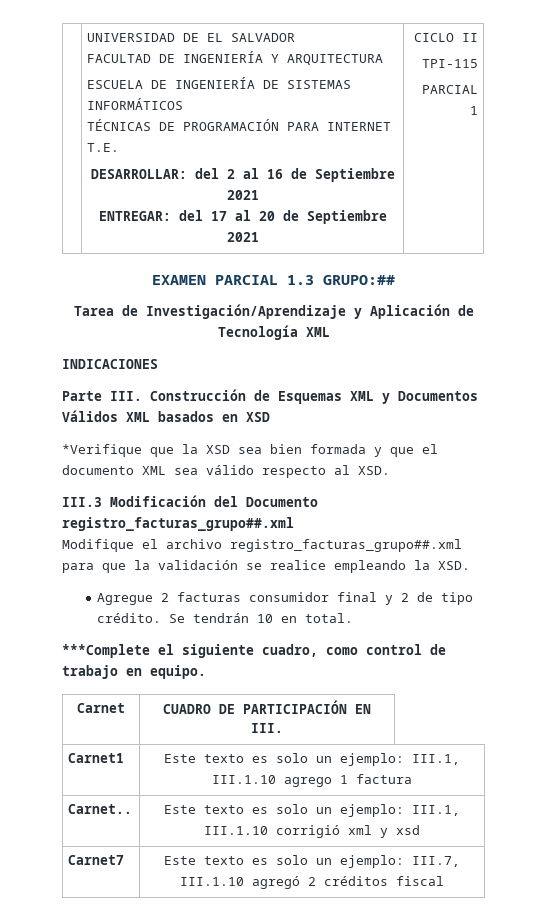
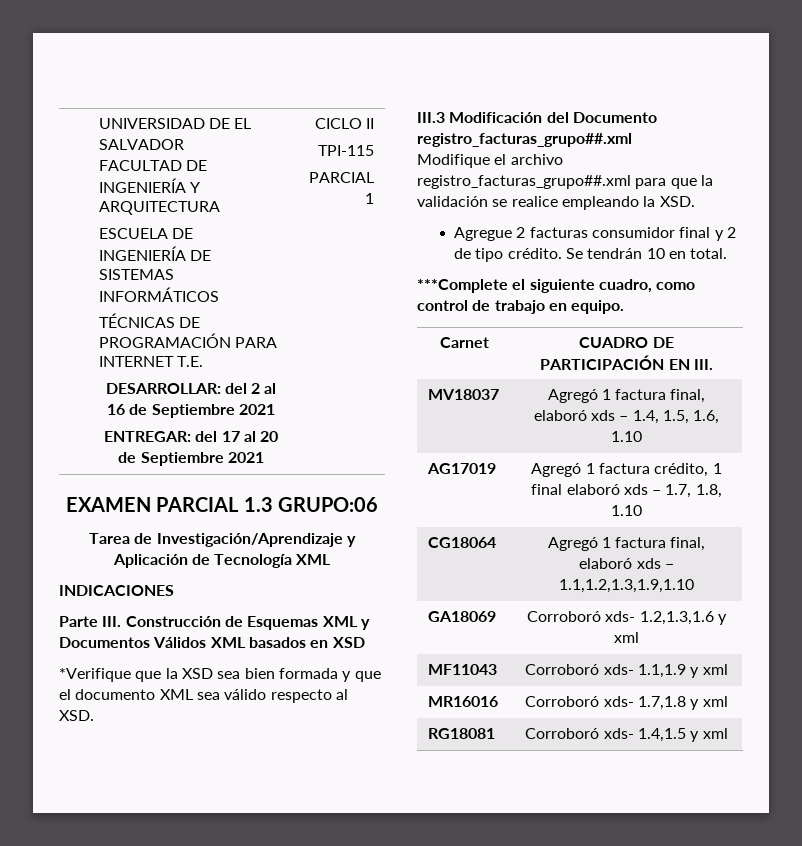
- EXAMEN PARCIAL 1.3 GRUPO:##
+ EXAMEN PARCIAL 1.3 GRUPO:06
- Carnet1 | Este texto es solo un ejemplo: III.1, III.1.10 agrego 1 factura
- Carnet.. | Este texto es solo un ejemplo: III.1, III.1.10 corrigió xml y xsd
- Carnet7 | Este texto es solo un ejemplo: III.7, III.1.10 agregó 2 créditos fiscal
+ MV18037 | Agregó 1 factura final, elaboró xds – 1.4, 1.5, 1.6, 1.10
+ AG17019 | Agregó 1 factura crédito, 1 final elaboró xds – 1.7, 1.8, 1.10
+ CG18064 | Agregó 1 factura final, elaboró xds – 1.1,1.2,1.3,1.9,1.10
+ GA18069 | Corroboró xds- 1.2,1.3,1.6 y xml
+ MF11043 | Corroboró xds- 1.1,1.9 y xml
+ MR16016 | Corroboró xds- 1.7,1.8 y xml
+ RG18081 | Corroboró xds- 1.4,1.5 y xml

